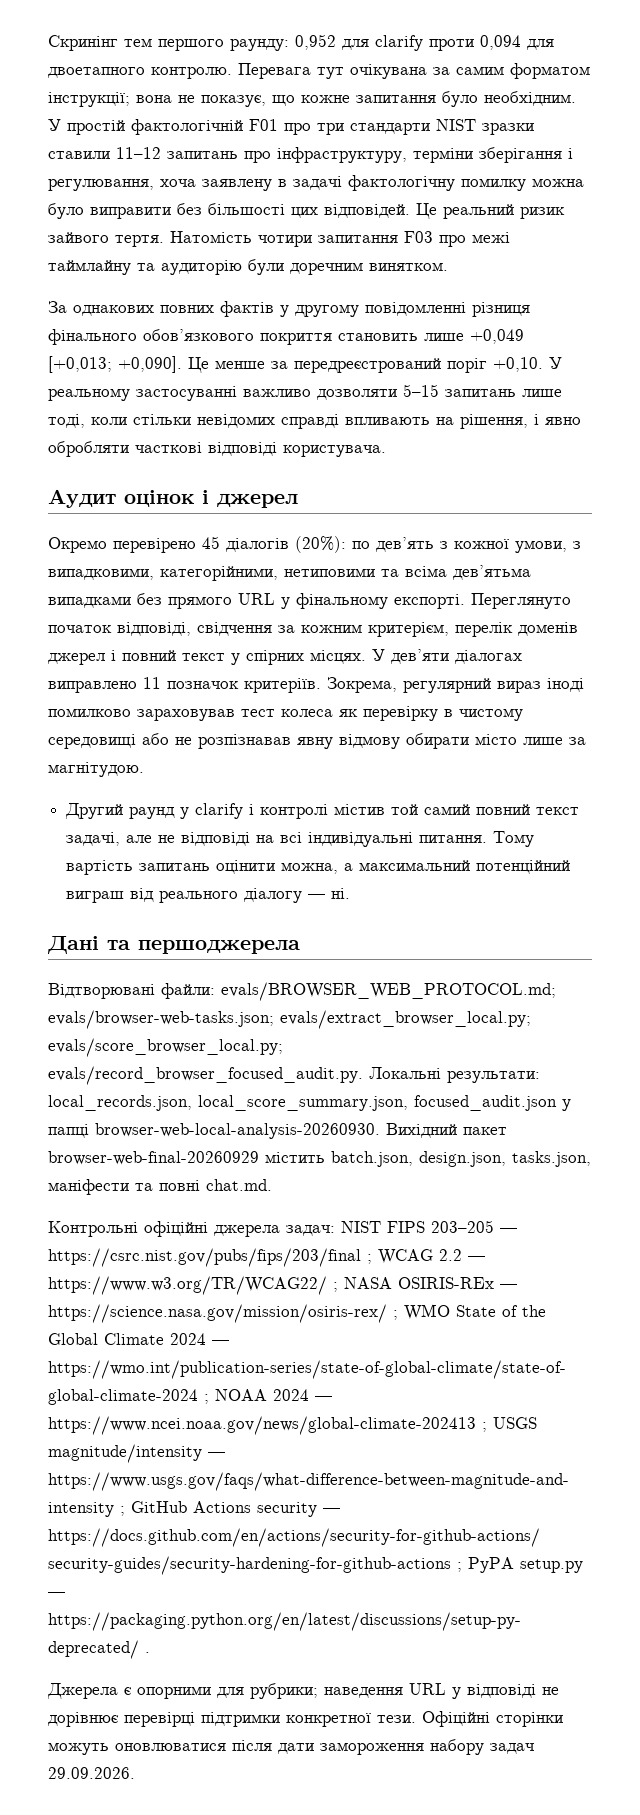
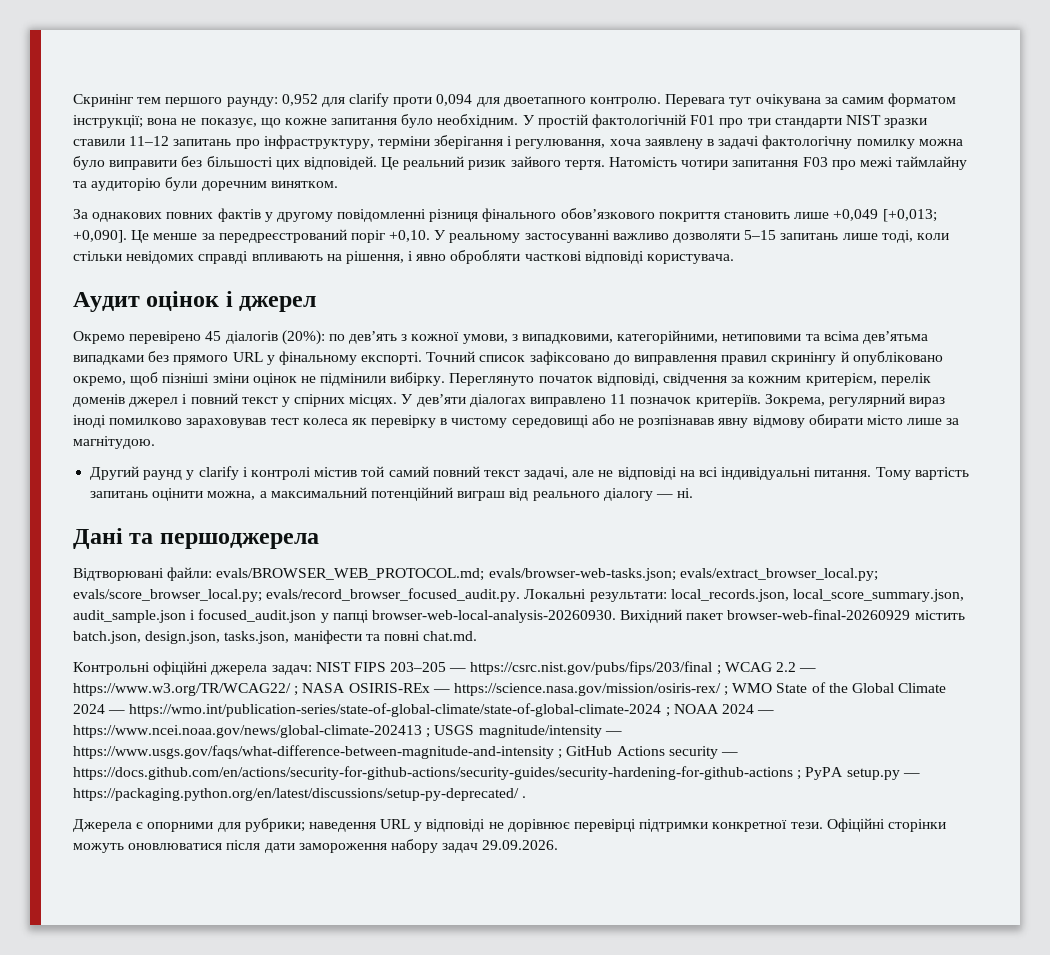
+ Точний список зафіксовано до виправлення правил скринінгу й опубліковано окремо, щоб пізніші зміни оцінок не підмінили вибірку.
- Відтворювані файли: evals/BROWSER_WEB_PROTOCOL.md; evals/browser-web-tasks.json; evals/extract_browser_local.py; evals/score_browser_local.py; evals/record_browser_focused_audit.py. Локальні результати: local_records.json, local_score_summary.json, focused_audit.json у папці browser-web-local-analysis-20260930.
+ Відтворювані файли: evals/BROWSER_WEB_PROTOCOL.md; evals/browser-web-tasks.json; evals/extract_browser_local.py; evals/score_browser_local.py; evals/record_browser_focused_audit.py. Локальні результати: local_records.json, local_score_summary.json, audit_sample.json і focused_audit.json у папці browser-web-local-analysis-20260930.

